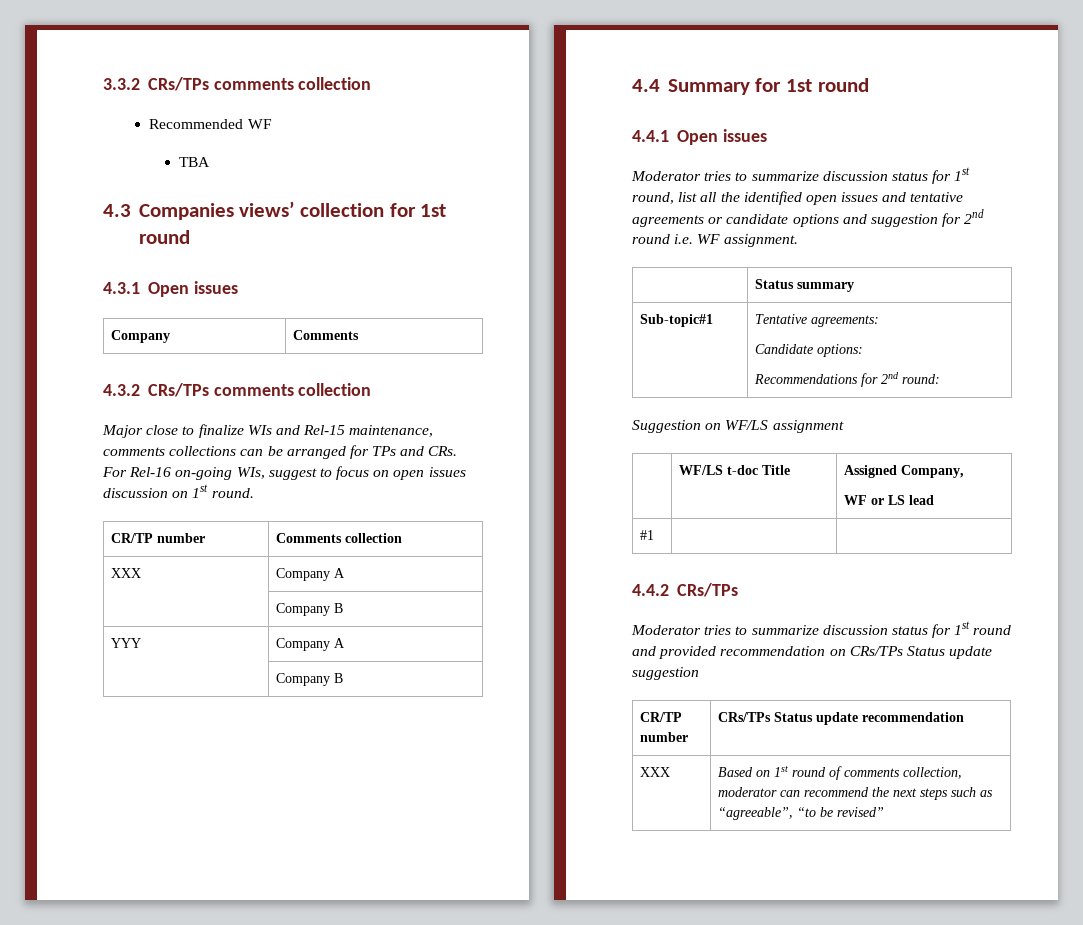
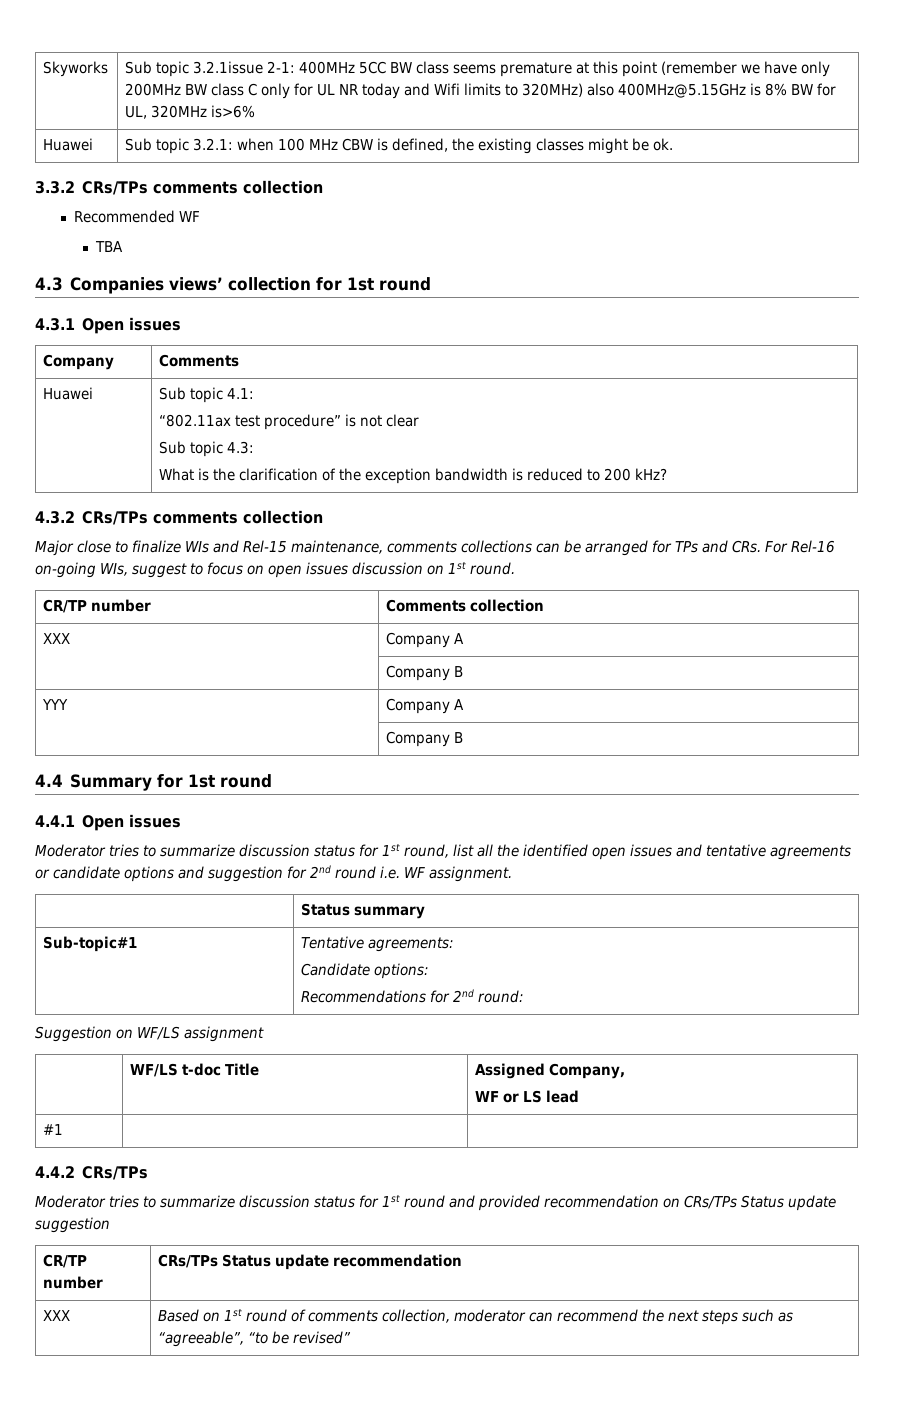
+ Skyworks | Sub topic 3.2.1issue 2-1: 400MHz 5CC BW class seems premature at this point (remember we have only 200MHz BW class C only for UL NR today and Wifi limits to 320MHz) also 400MHz@5.15GHz is 8% BW for UL, 320MHz is>6%
+ Huawei | Sub topic 3.2.1: when 100 MHz CBW is defined, the existing classes might be ok.
+ Huawei | Sub topic 4.1:
+ “802.11ax test procedure” is not clear
+ Sub topic 4.3:
+ What is the clarification of the exception bandwidth is reduced to 200 kHz?

